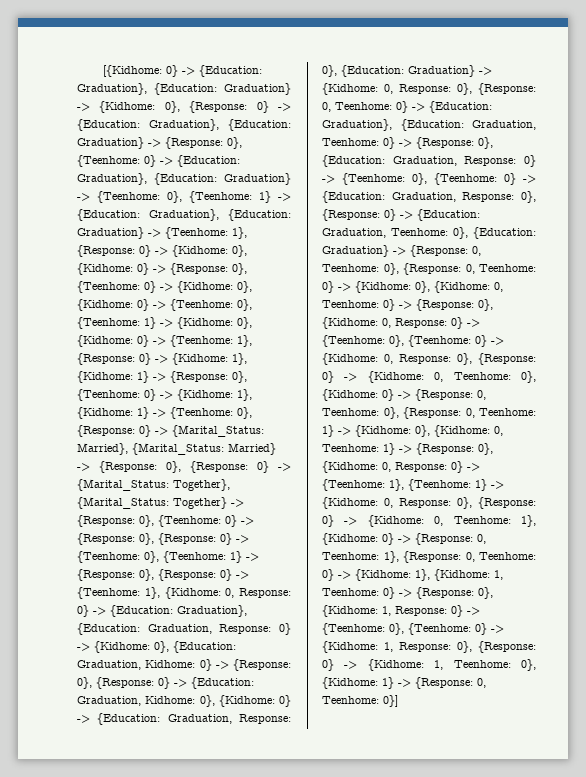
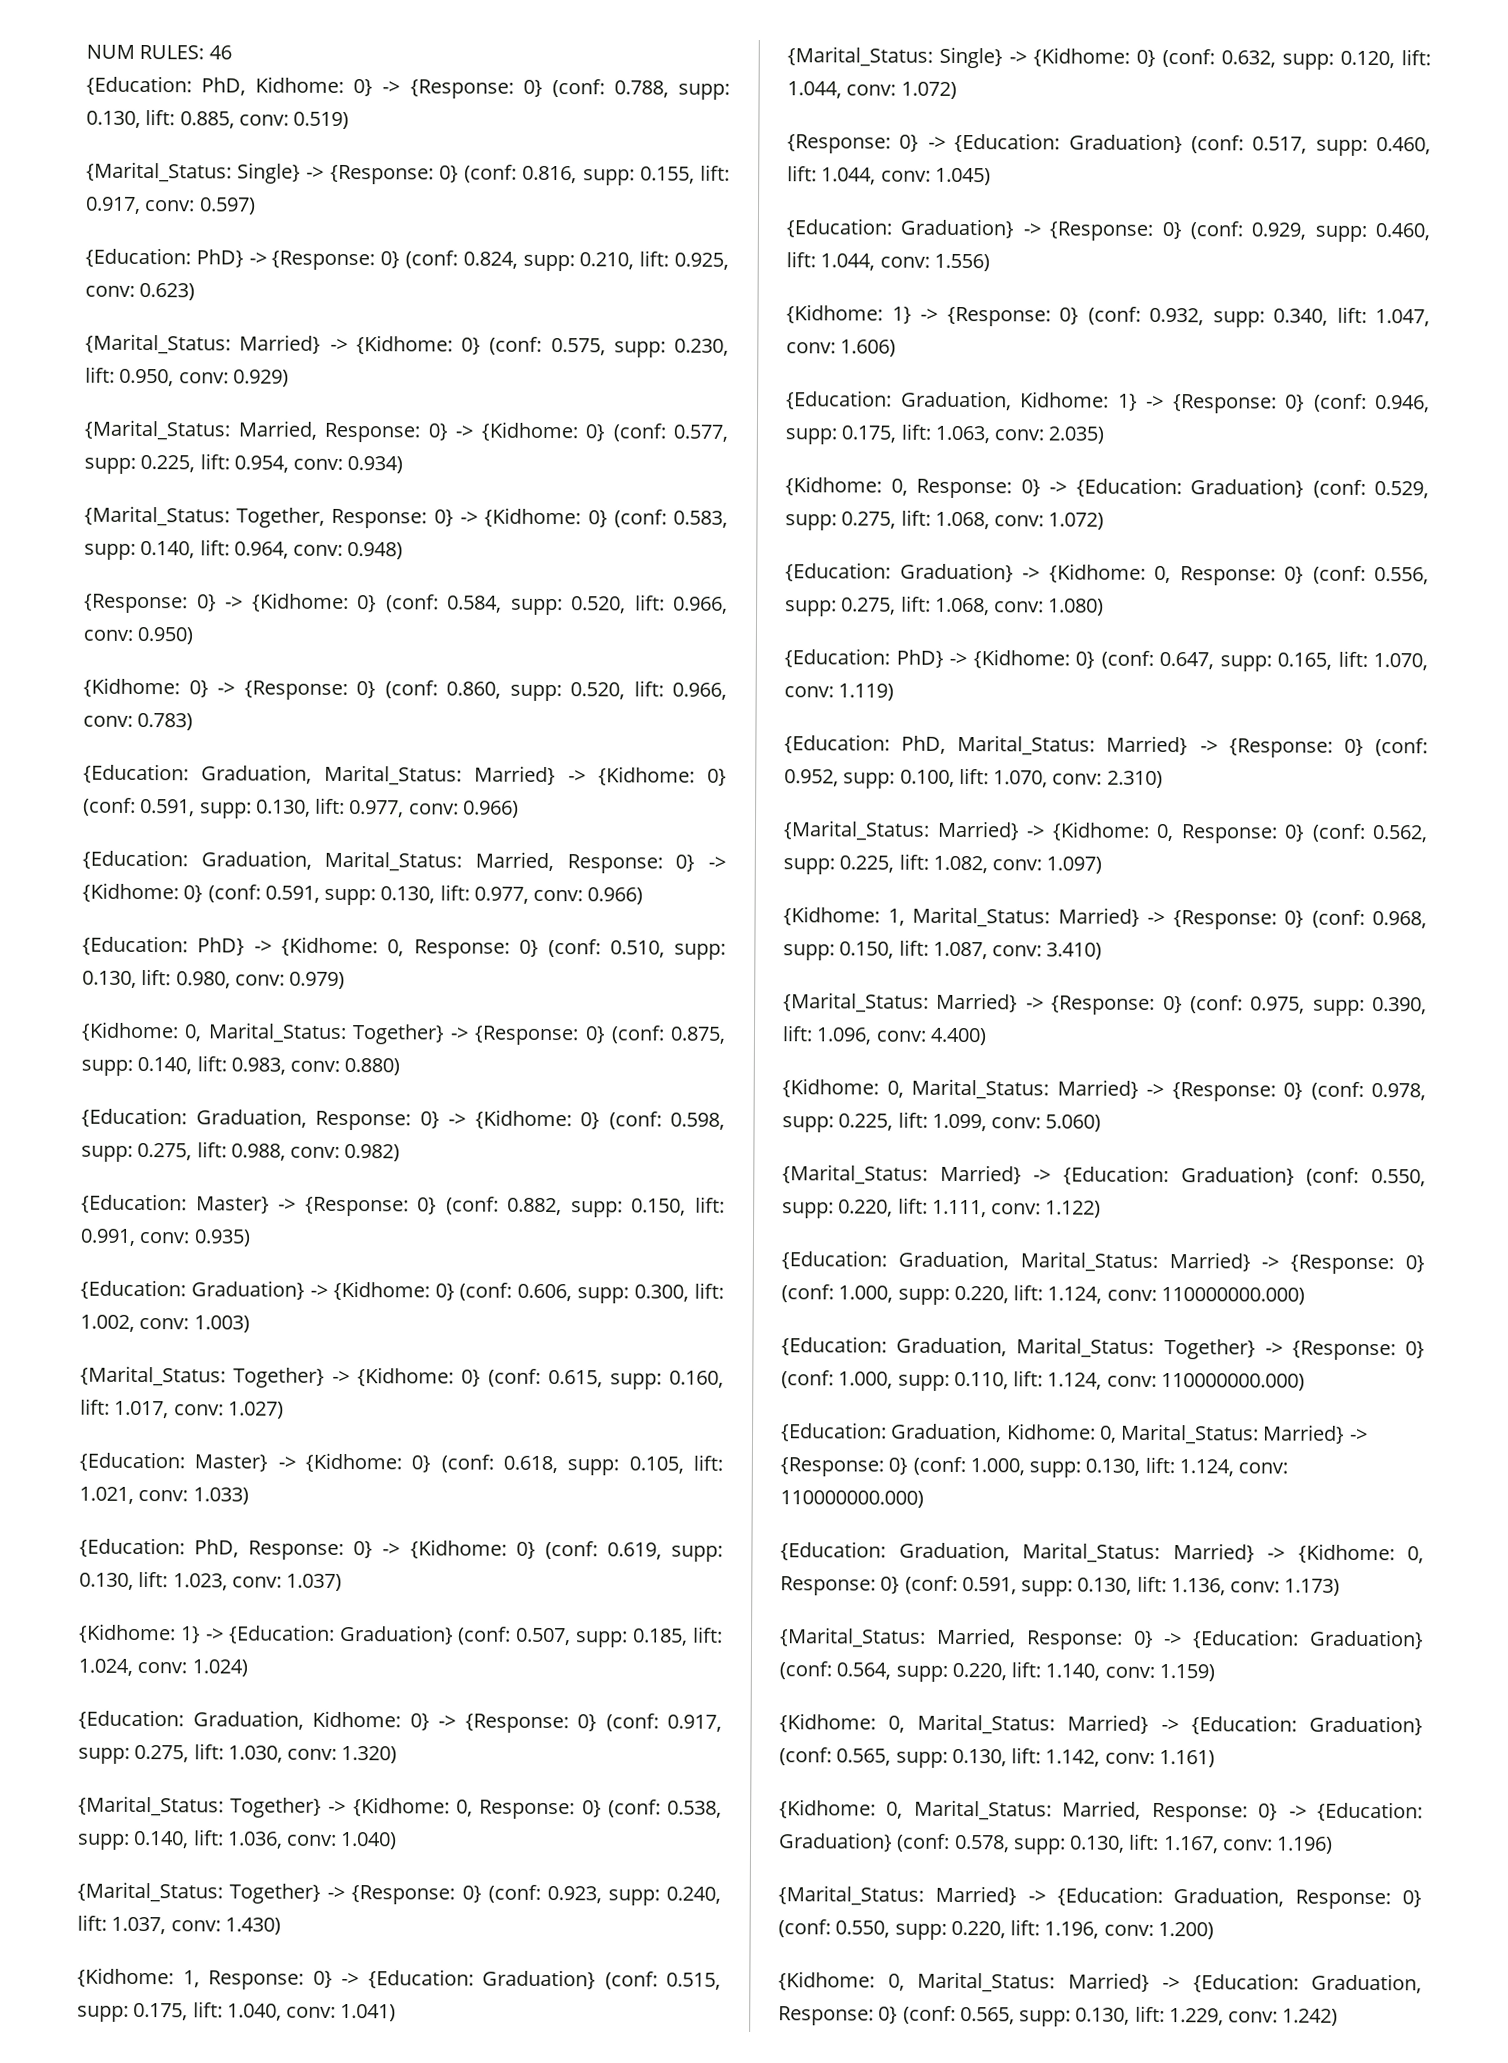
- [{Kidhome: 0} -> {Education: Graduation}, {Education: Graduation} -> {Kidhome: 0}, {Response: 0} -> {Education: Graduation}, {Education: Graduation} -> {Response: 0}, {Teenhome: 0} -> {Education: Graduation}, {Education: Graduation} -> {Teenhome: 0}, {Teenhome: 1} -> {Education: Graduation}, {Education: Graduation} -> {Teenhome: 1}, {Response: 0} -> {Kidhome: 0}, {Kidhome: 0} -> {Response: 0}, {Teenhome: 0} -> {Kidhome: 0}, {Kidhome: 0} -> {Teenhome: 0}, {Teenhome: 1} -> {Kidhome: 0}, {Kidhome: 0} -> {Teenhome: 1}, {Response: 0} -> {Kidhome: 1}, {Kidhome: 1} -> {Response: 0}, {Teenhome: 0} -> {Kidhome: 1}, {Kidhome: 1} -> {Teenhome: 0}, {Response: 0} -> {Marital_Status: Married}, {Marital_Status: Married} -> {Response: 0}, {Response: 0} -> {Marital_Status: Together}, {Marital_Status: Together} -> {Response: 0}, {Teenhome: 0} -> {Response: 0}, {Response: 0} -> {Teenhome: 0}, {Teenhome: 1} -> {Response: 0}, {Response: 0} -> {Teenhome: 1}, {Kidhome: 0, Response: 0} -> {Education: Graduation}, {Education: Graduation, Response: 0} -> {Kidhome: 0}, {Education: Graduation, Kidhome: 0} -> {Response: 0}, {Response: 0} -> {Education: Graduation, Kidhome: 0}, {Kidhome: 0} -> {Education: Graduation, Response: 0}, {Education: Graduation} -> {Kidhome: 0, Response: 0}, {Response: 0, Teenhome: 0} -> {Education: Graduation}, {Education: Graduation, Teenhome: 0} -> {Response: 0}, {Education: Graduation, Response: 0} -> {Teenhome: 0}, {Teenhome: 0} -> {Education: Graduation, Response: 0}, {Response: 0} -> {Education: Graduation, Teenhome: 0}, {Education: Graduation} -> {Response: 0, Teenhome: 0}, {Response: 0, Teenhome: 0} -> {Kidhome: 0}, {Kidhome: 0, Teenhome: 0} -> {Response: 0}, {Kidhome: 0, Response: 0} -> {Teenhome: 0}, {Teenhome: 0} -> {Kidhome: 0, Response: 0}, {Response: 0} -> {Kidhome: 0, Teenhome: 0}, {Kidhome: 0} -> {Response: 0, Teenhome: 0}, {Response: 0, Teenhome: 1} -> {Kidhome: 0}, {Kidhome: 0, Teenhome: 1} -> {Response: 0}, {Kidhome: 0, Response: 0} -> {Teenhome: 1}, {Teenhome: 1} -> {Kidhome: 0, Response: 0}, {Response: 0} -> {Kidhome: 0, Teenhome: 1}, {Kidhome: 0} -> {Response: 0, Teenhome: 1}, {Response: 0, Teenhome: 0} -> {Kidhome: 1}, {Kidhome: 1, Teenhome: 0} -> {Response: 0}, {Kidhome: 1, Response: 0} -> {Teenhome: 0}, {Teenhome: 0} -> {Kidhome: 1, Response: 0}, {Response: 0} -> {Kidhome: 1, Teenhome: 0}, {Kidhome: 1} -> {Response: 0, Teenhome: 0}]
+ NUM RULES: 46
+ {Education: PhD, Kidhome: 0} -> {Response: 0} (conf: 0.788, supp: 0.130, lift: 0.885, conv: 0.519)
+ {Marital_Status: Single} -> {Response: 0} (conf: 0.816, supp: 0.155, lift: 0.917, conv: 0.597)
+ {Education: PhD} -> {Response: 0} (conf: 0.824, supp: 0.210, lift: 0.925, conv: 0.623)
+ {Marital_Status: Married} -> {Kidhome: 0} (conf: 0.575, supp: 0.230, lift: 0.950, conv: 0.929)
+ {Marital_Status: Married, Response: 0} -> {Kidhome: 0} (conf: 0.577, supp: 0.225, lift: 0.954, conv: 0.934)
+ {Marital_Status: Together, Response: 0} -> {Kidhome: 0} (conf: 0.583, supp: 0.140, lift: 0.964, conv: 0.948)
+ {Response: 0} -> {Kidhome: 0} (conf: 0.584, supp: 0.520, lift: 0.966, conv: 0.950)
+ {Kidhome: 0} -> {Response: 0} (conf: 0.860, supp: 0.520, lift: 0.966, conv: 0.783)
+ {Education: Graduation, Marital_Status: Married} -> {Kidhome: 0} (conf: 0.591, supp: 0.130, lift: 0.977, conv: 0.966)
+ {Education: Graduation, Marital_Status: Married, Response: 0} -> {Kidhome: 0} (conf: 0.591, supp: 0.130, lift: 0.977, conv: 0.966)
+ {Education: PhD} -> {Kidhome: 0, Response: 0} (conf: 0.510, supp: 0.130, lift: 0.980, conv: 0.979)
+ {Kidhome: 0, Marital_Status: Together} -> {Response: 0} (conf: 0.875, supp: 0.140, lift: 0.983, conv: 0.880)
+ {Education: Graduation, Response: 0} -> {Kidhome: 0} (conf: 0.598, supp: 0.275, lift: 0.988, conv: 0.982)
+ {Education: Master} -> {Response: 0} (conf: 0.882, supp: 0.150, lift: 0.991, conv: 0.935)
+ {Education: Graduation} -> {Kidhome: 0} (conf: 0.606, supp: 0.300, lift: 1.002, conv: 1.003)
+ {Marital_Status: Together} -> {Kidhome: 0} (conf: 0.615, supp: 0.160, lift: 1.017, conv: 1.027)
+ {Education: Master} -> {Kidhome: 0} (conf: 0.618, supp: 0.105, lift: 1.021, conv: 1.033)
+ {Education: PhD, Response: 0} -> {Kidhome: 0} (conf: 0.619, supp: 0.130, lift: 1.023, conv: 1.037)
+ {Kidhome: 1} -> {Education: Graduation} (conf: 0.507, supp: 0.185, lift: 1.024, conv: 1.024)
+ {Education: Graduation, Kidhome: 0} -> {Response: 0} (conf: 0.917, supp: 0.275, lift: 1.030, conv: 1.320)
+ {Marital_Status: Together} -> {Kidhome: 0, Response: 0} (conf: 0.538, supp: 0.140, lift: 1.036, conv: 1.040)
+ {Marital_Status: Together} -> {Response: 0} (conf: 0.923, supp: 0.240, lift: 1.037, conv: 1.430)
+ {Kidhome: 1, Response: 0} -> {Education: Graduation} (conf: 0.515, supp: 0.175, lift: 1.040, conv: 1.041)
+ {Marital_Status: Single} -> {Kidhome: 0} (conf: 0.632, supp: 0.120, lift: 1.044, conv: 1.072)
+ {Response: 0} -> {Education: Graduation} (conf: 0.517, supp: 0.460, lift: 1.044, conv: 1.045)
+ {Education: Graduation} -> {Response: 0} (conf: 0.929, supp: 0.460, lift: 1.044, conv: 1.556)
+ {Kidhome: 1} -> {Response: 0} (conf: 0.932, supp: 0.340, lift: 1.047, conv: 1.606)
+ {Education: Graduation, Kidhome: 1} -> {Response: 0} (conf: 0.946, supp: 0.175, lift: 1.063, conv: 2.035)
+ {Kidhome: 0, Response: 0} -> {Education: Graduation} (conf: 0.529, supp: 0.275, lift: 1.068, conv: 1.072)
+ {Education: Graduation} -> {Kidhome: 0, Response: 0} (conf: 0.556, supp: 0.275, lift: 1.068, conv: 1.080)
+ {Education: PhD} -> {Kidhome: 0} (conf: 0.647, supp: 0.165, lift: 1.070, conv: 1.119)
+ {Education: PhD, Marital_Status: Married} -> {Response: 0} (conf: 0.952, supp: 0.100, lift: 1.070, conv: 2.310)
+ {Marital_Status: Married} -> {Kidhome: 0, Response: 0} (conf: 0.562, supp: 0.225, lift: 1.082, conv: 1.097)
+ {Kidhome: 1, Marital_Status: Married} -> {Response: 0} (conf: 0.968, supp: 0.150, lift: 1.087, conv: 3.410)
+ {Marital_Status: Married} -> {Response: 0} (conf: 0.975, supp: 0.390, lift: 1.096, conv: 4.400)
+ {Kidhome: 0, Marital_Status: Married} -> {Response: 0} (conf: 0.978, supp: 0.225, lift: 1.099, conv: 5.060)
+ {Marital_Status: Married} -> {Education: Graduation} (conf: 0.550, supp: 0.220, lift: 1.111, conv: 1.122)
+ {Education: Graduation, Marital_Status: Married} -> {Response: 0} (conf: 1.000, supp: 0.220, lift: 1.124, conv: 110000000.000)
+ {Education: Graduation, Marital_Status: Together} -> {Response: 0} (conf: 1.000, supp: 0.110, lift: 1.124, conv: 110000000.000)
+ {Education: Graduation, Kidhome: 0, Marital_Status: Married} -> {Response: 0} (conf: 1.000, supp: 0.130, lift: 1.124, conv: 110000000.000)
+ {Education: Graduation, Marital_Status: Married} -> {Kidhome: 0, Response: 0} (conf: 0.591, supp: 0.130, lift: 1.136, conv: 1.173)
+ {Marital_Status: Married, Response: 0} -> {Education: Graduation} (conf: 0.564, supp: 0.220, lift: 1.140, conv: 1.159)
+ {Kidhome: 0, Marital_Status: Married} -> {Education: Graduation} (conf: 0.565, supp: 0.130, lift: 1.142, conv: 1.161)
+ {Kidhome: 0, Marital_Status: Married, Response: 0} -> {Education: Graduation} (conf: 0.578, supp: 0.130, lift: 1.167, conv: 1.196)
+ {Marital_Status: Married} -> {Education: Graduation, Response: 0} (conf: 0.550, supp: 0.220, lift: 1.196, conv: 1.200)
+ {Kidhome: 0, Marital_Status: Married} -> {Education: Graduation, Response: 0} (conf: 0.565, supp: 0.130, lift: 1.229, conv: 1.242)

